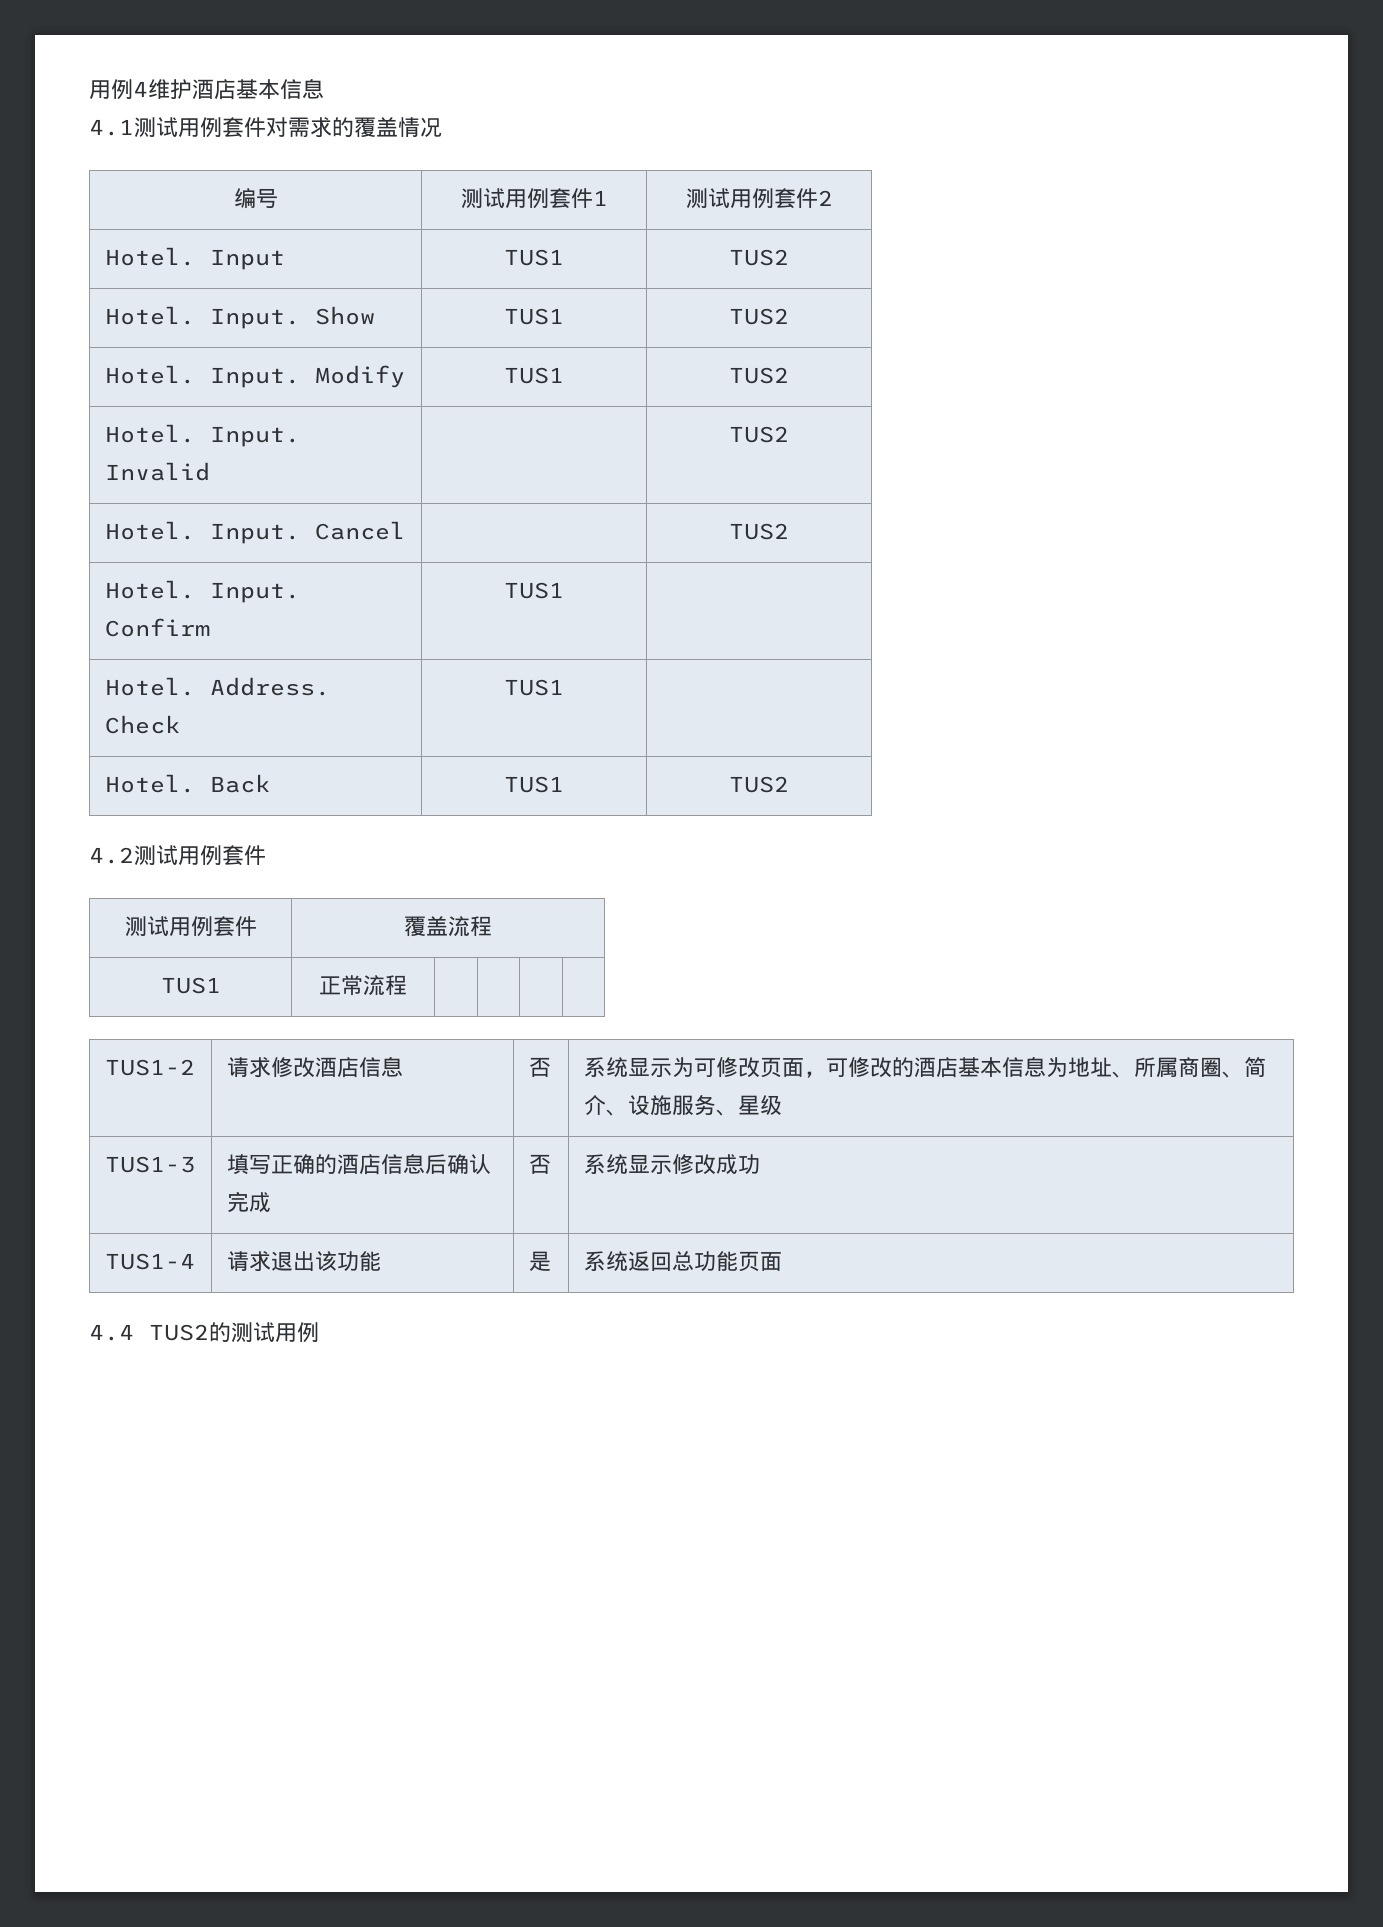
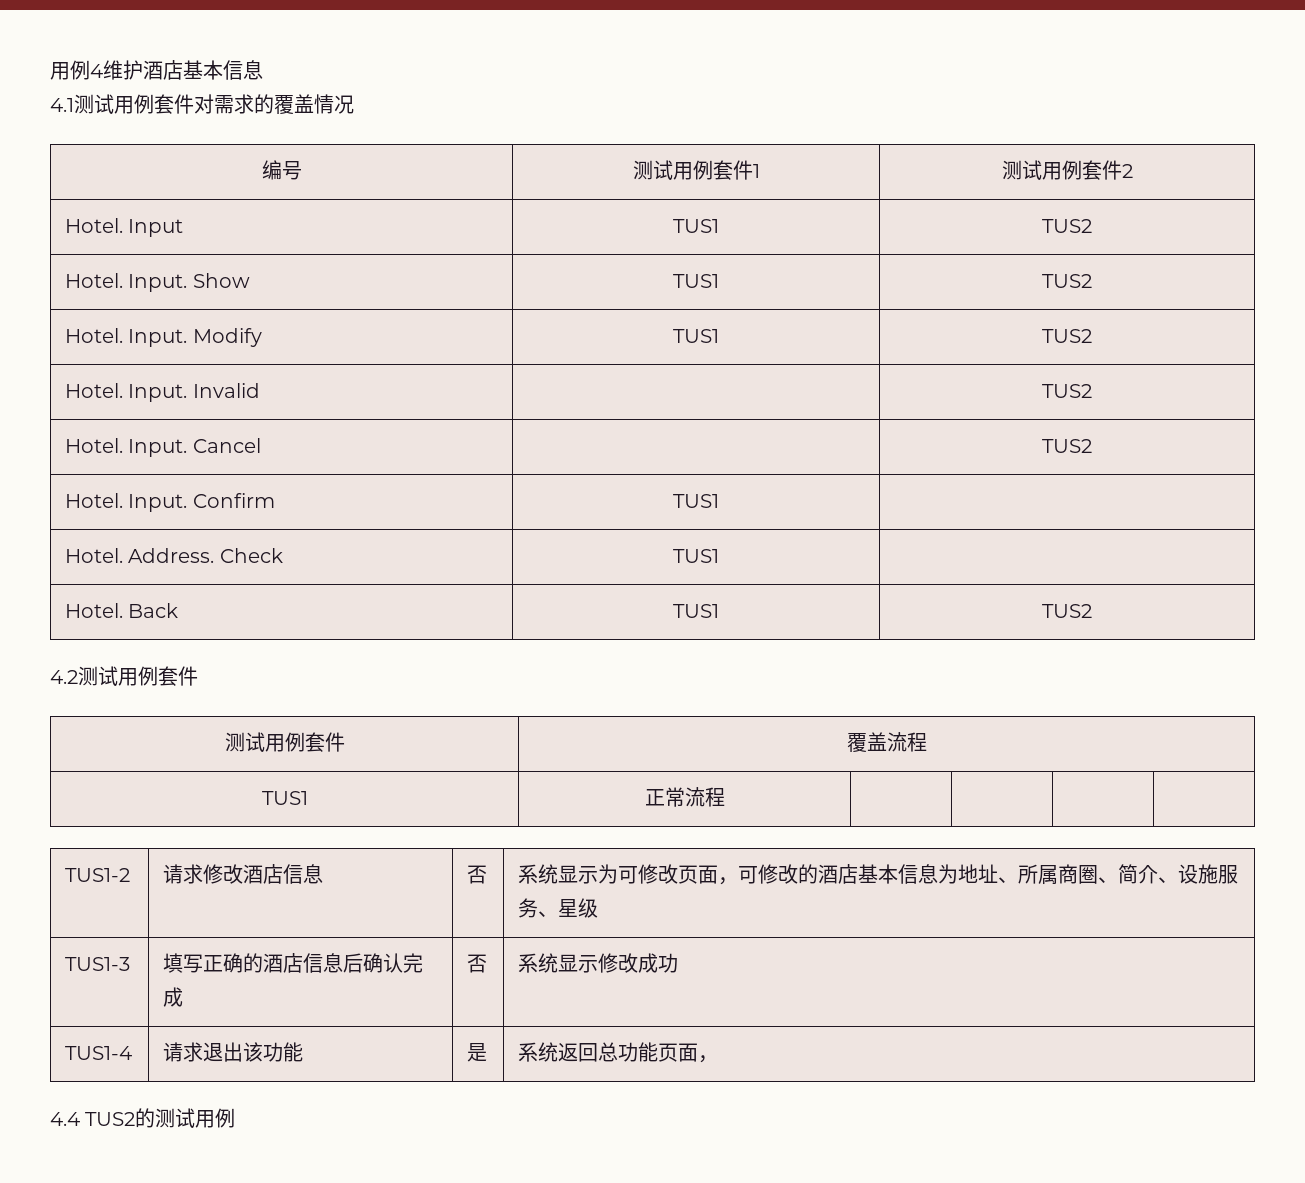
- TUS1-4 | 请求退出该功能 | 是 | 系统返回总功能页面
+ TUS1-4 | 请求退出该功能 | 是 | 系统返回总功能页面，

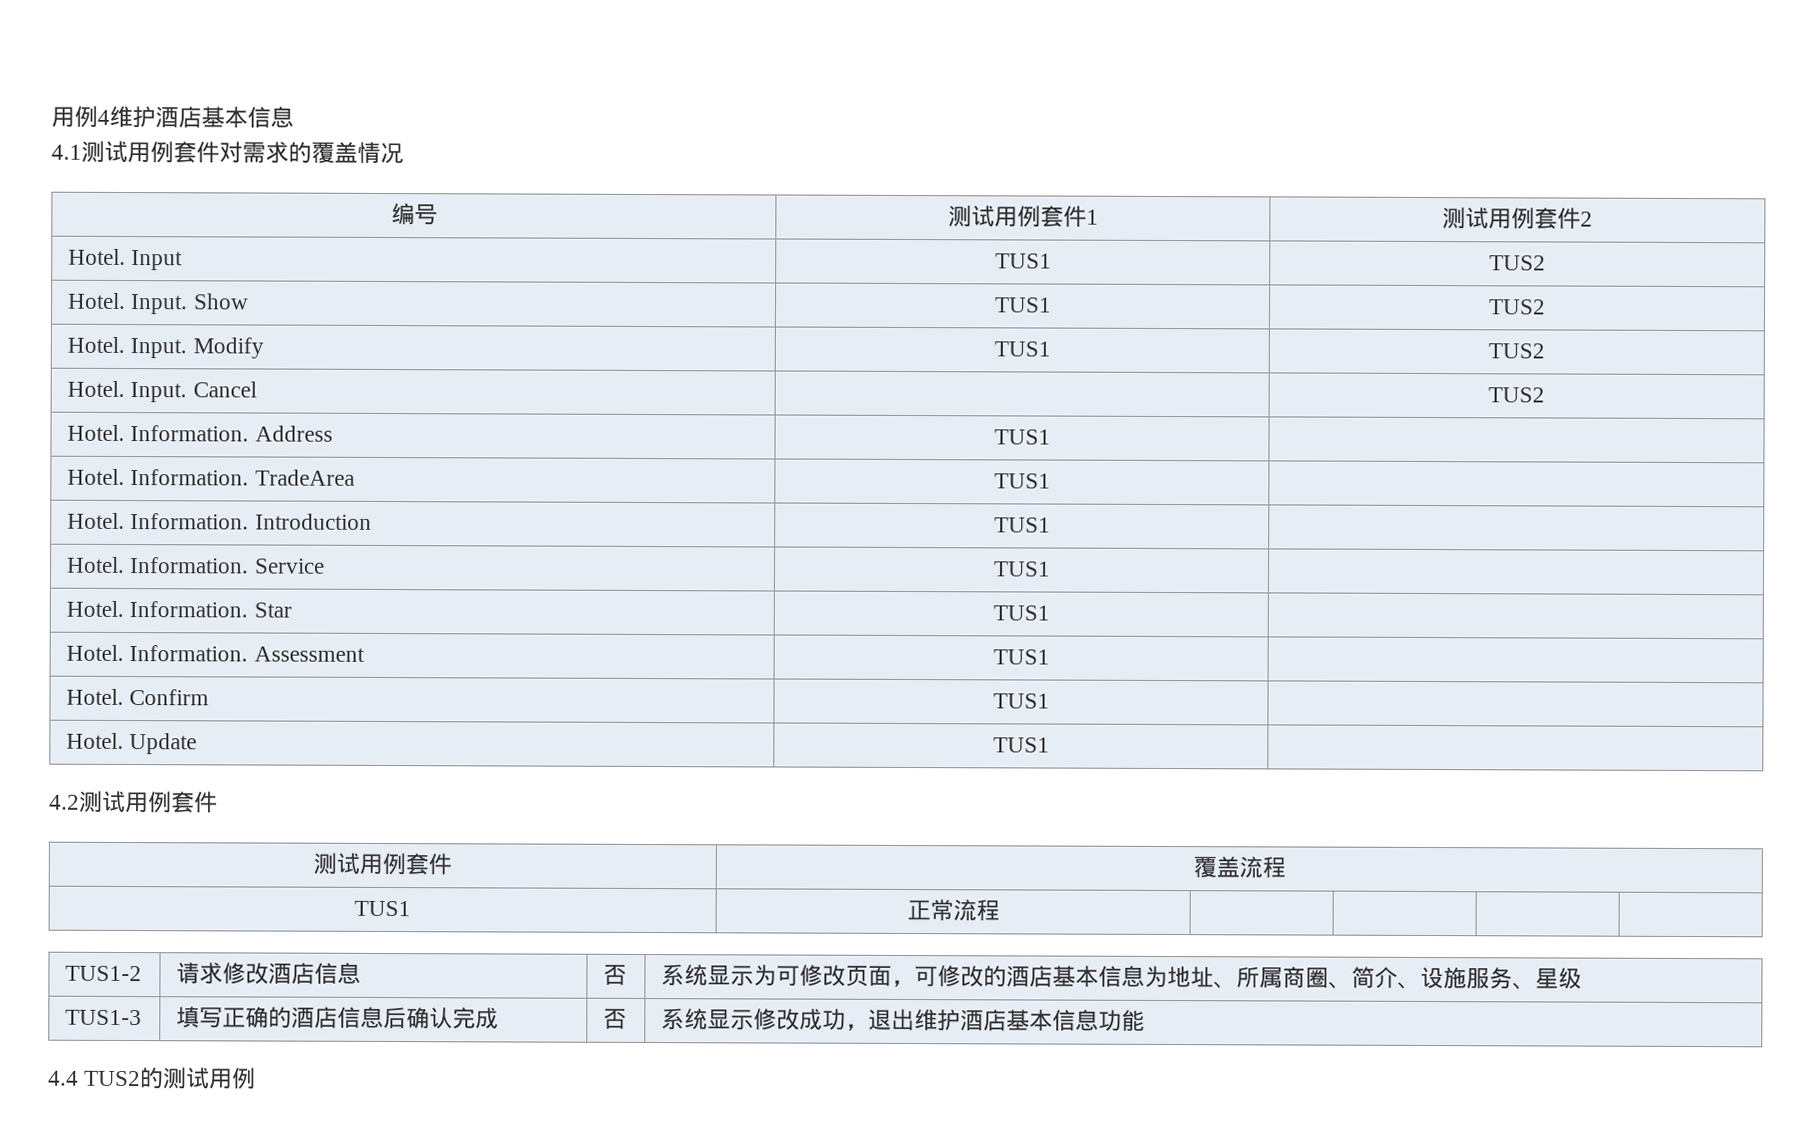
- Hotel. Input. Invalid | | TUS2
- Hotel. Input. Confirm | TUS1 |
+ Hotel. Information. Address | TUS1 |
+ Hotel. Information. TradeArea | TUS1 |
+ Hotel. Information. Introduction | TUS1 |
+ Hotel. Information. Service | TUS1 |
+ Hotel. Information. Star | TUS1 |
+ Hotel. Information. Assessment | TUS1 |
+ Hotel. Confirm | TUS1 |
- Hotel. Address. Check | TUS1 |
- Hotel. Back | TUS1 | TUS2
+ Hotel. Update | TUS1 |
- TUS1-3 | 填写正确的酒店信息后确认完成 | 否 | 系统显示修改成功
- TUS1-4 | 请求退出该功能 | 是 | 系统返回总功能页面，
+ TUS1-3 | 填写正确的酒店信息后确认完成 | 否 | 系统显示修改成功，退出维护酒店基本信息功能

